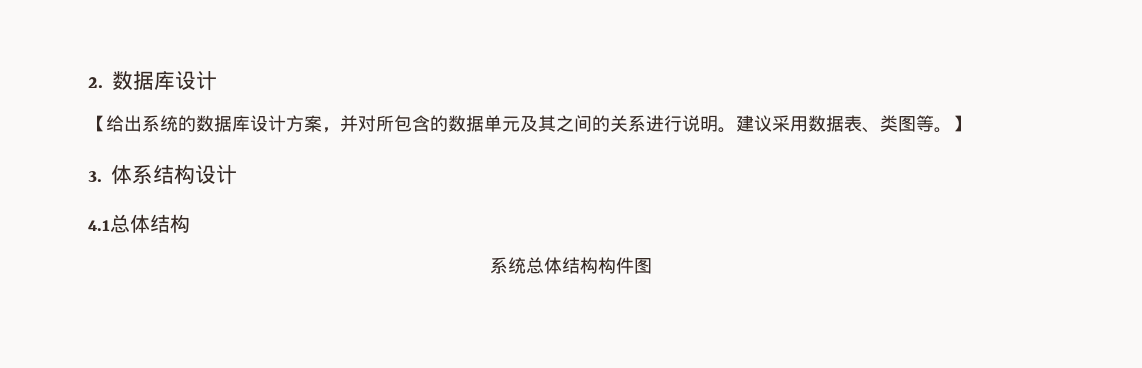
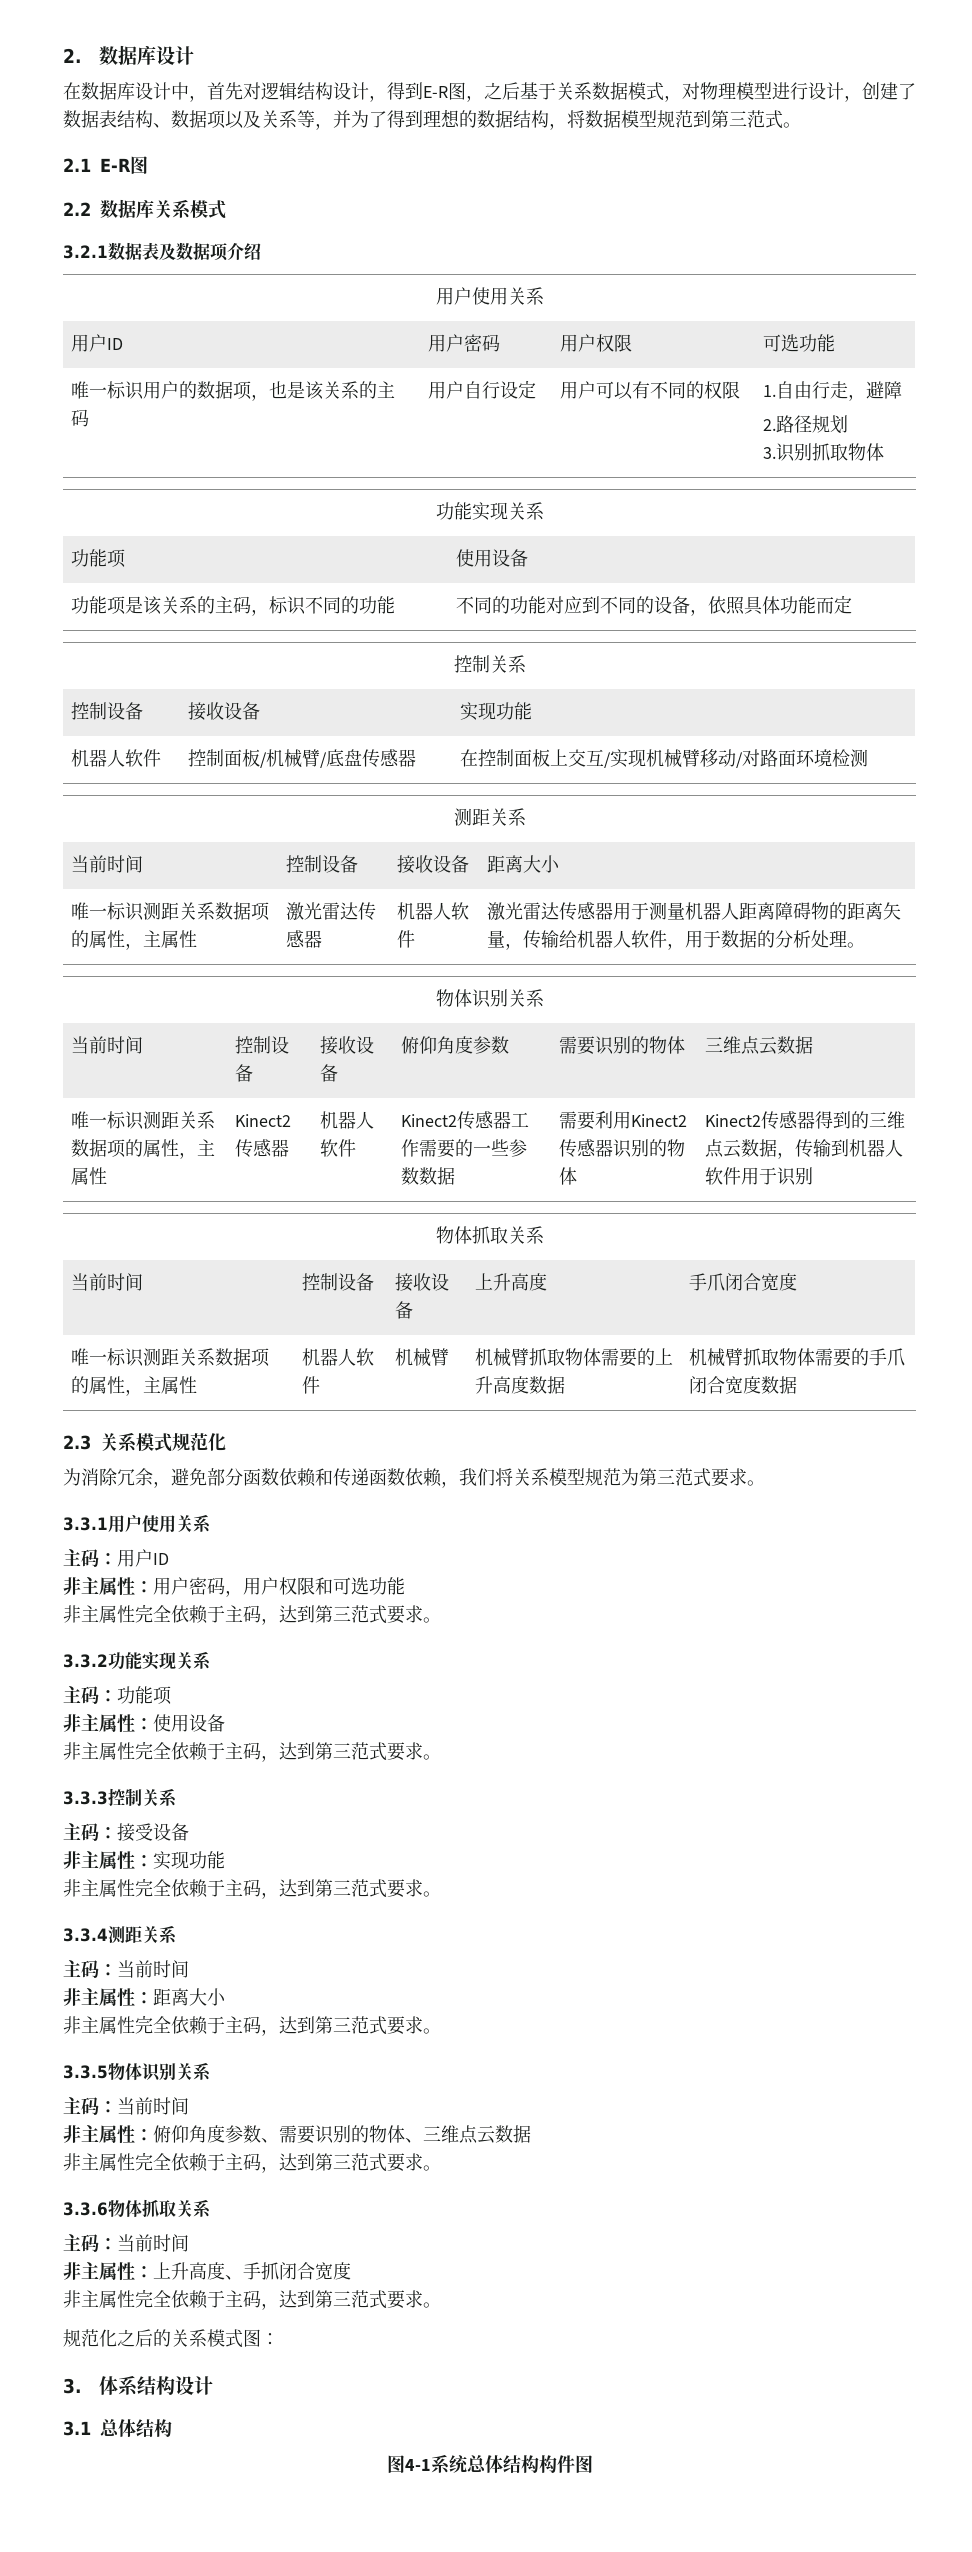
- 【给出系统的数据库设计方案，并对所包含的数据单元及其之间的关系进行说明。建议采用数据表、类图等。】
+ 在数据库设计中，首先对逻辑结构设计，得到E-R图，之后基于关系数据模式，对物理模型进行设计，创建了数据表结构、数据项以及关系等，并为了得到理想的数据结构，将数据模型规范到第三范式。
+ 2.1 E-R图
+ 2.2数据库关系模式
+ 3.2.1数据表及数据项介绍
+ 用户使用关系
+ 用户ID | 用户密码 | 用户权限 | 可选功能
+ 唯一标识用户的数据项，也是该关系的主码 | 用户自行设定 | 用户可以有不同的权限 | 1.自由行走，避障
+ 2.路径规划
+ 3.识别抓取物体
+ 功能实现关系
+ 功能项 | 使用设备
+ 功能项是该关系的主码，标识不同的功能 | 不同的功能对应到不同的设备，依照具体功能而定
+ 控制关系
+ 控制设备 | 接收设备 | 实现功能
+ 机器人软件 | 控制面板/机械臂/底盘传感器 | 在控制面板上交互/实现机械臂移动/对路面环境检测
+ 测距关系
+ 当前时间 | 控制设备 | 接收设备 | 距离大小
+ 唯一标识测距关系数据项的属性，主属性 | 激光雷达传感器 | 机器人软件 | 激光雷达传感器用于测量机器人距离障碍物的距离矢量，传输给机器人软件，用于数据的分析处理。
+ 物体识别关系
+ 当前时间 | 控制设备 | 接收设备 | 俯仰角度参数 | 需要识别的物体 | 三维点云数据
+ 唯一标识测距关系数据项的属性，主属性 | Kinect2传感器 | 机器人软件 | Kinect2传感器工作需要的一些参数数据 | 需要利用Kinect2传感器识别的物体 | Kinect2传感器得到的三维点云数据，传输到机器人软件用于识别
+ 物体抓取关系
+ 当前时间 | 控制设备 | 接收设备 | 上升高度 | 手爪闭合宽度
+ 唯一标识测距关系数据项的属性，主属性 | 机器人软件 | 机械臂 | 机械臂抓取物体需要的上升高度数据 | 机械臂抓取物体需要的手爪闭合宽度数据
+ 2.3关系模式规范化
+ 为消除冗余，避免部分函数依赖和传递函数依赖，我们将关系模型规范为第三范式要求。
+ 3.3.1用户使用关系
+ 主码：用户ID
+ 非主属性：用户密码，用户权限和可选功能
+ 非主属性完全依赖于主码，达到第三范式要求。
+ 3.3.2功能实现关系
+ 主码：功能项
+ 非主属性：使用设备
+ 非主属性完全依赖于主码，达到第三范式要求。
+ 3.3.3控制关系
+ 主码：接受设备
+ 非主属性：实现功能
+ 非主属性完全依赖于主码，达到第三范式要求。
+ 3.3.4测距关系
+ 主码：当前时间
+ 非主属性：距离大小
+ 非主属性完全依赖于主码，达到第三范式要求。
+ 3.3.5物体识别关系
+ 主码：当前时间
+ 非主属性：俯仰角度参数、需要识别的物体、三维点云数据
+ 非主属性完全依赖于主码，达到第三范式要求。
+ 3.3.6物体抓取关系
+ 主码：当前时间
+ 非主属性：上升高度、手抓闭合宽度
+ 非主属性完全依赖于主码，达到第三范式要求。
+ 规范化之后的关系模式图：
- 4.1总体结构
+ 3.1总体结构
- 系统总体结构构件图
+ 图4-1系统总体结构构件图

